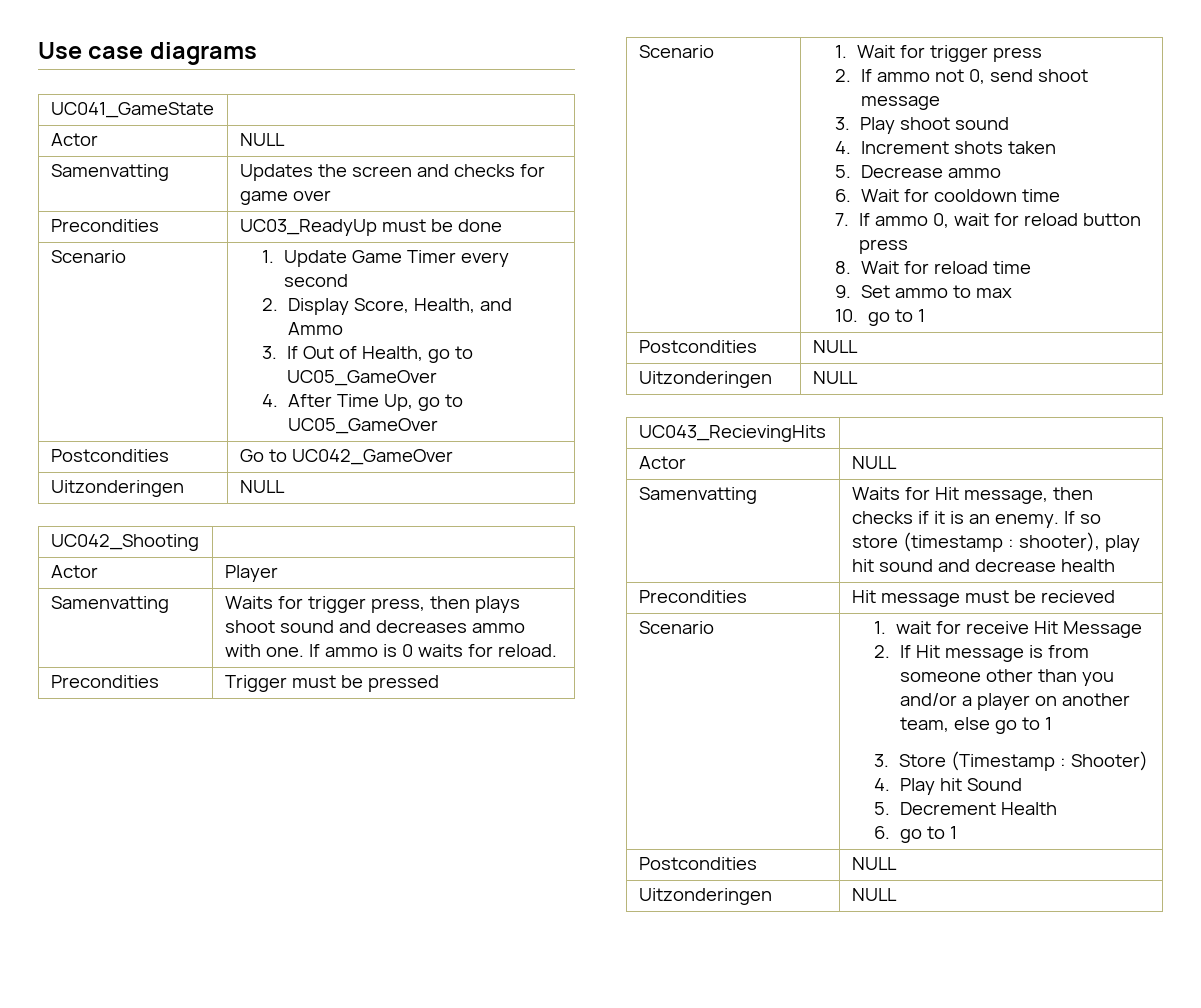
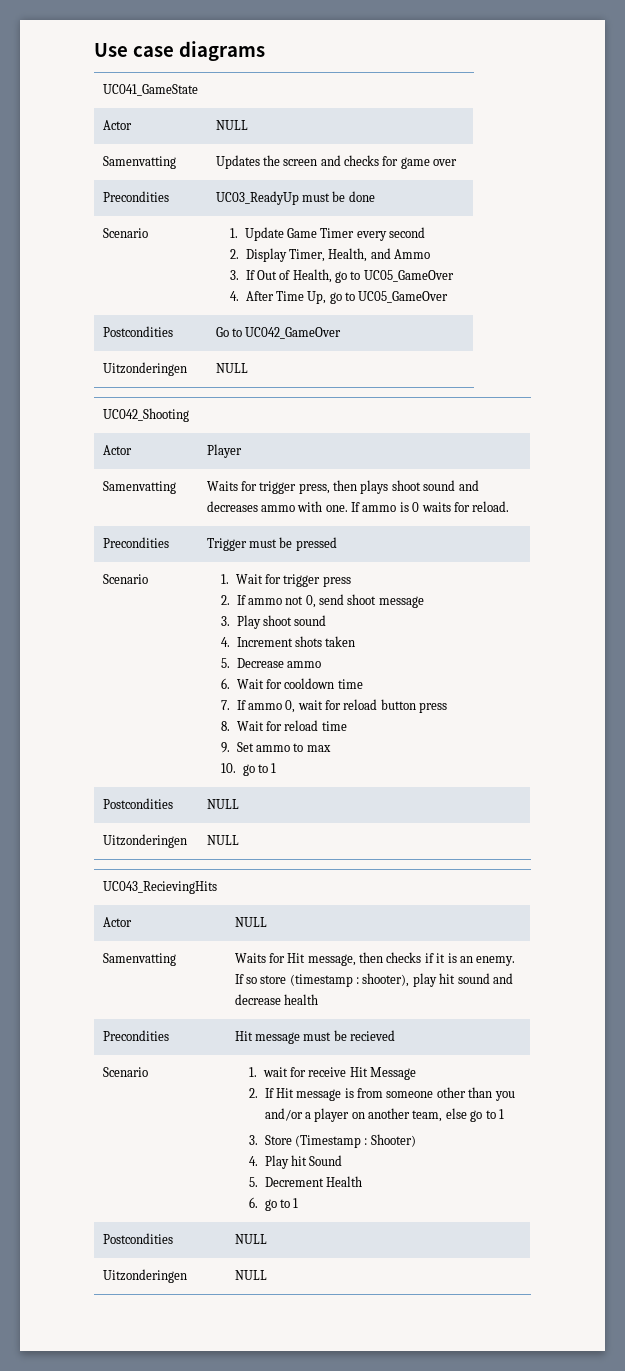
  Scenario | 1. Update Game Timer every second
- 2. Display Score, Health, and Ammo
+ 2. Display Timer, Health, and Ammo

